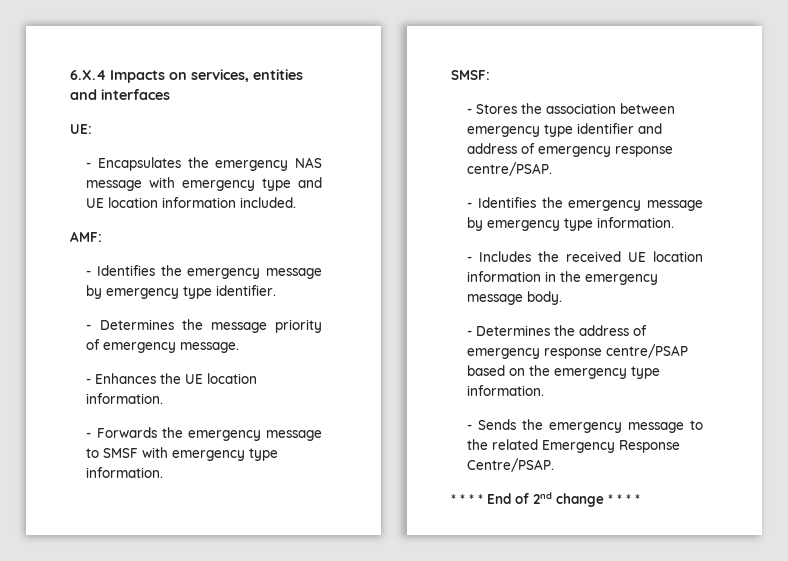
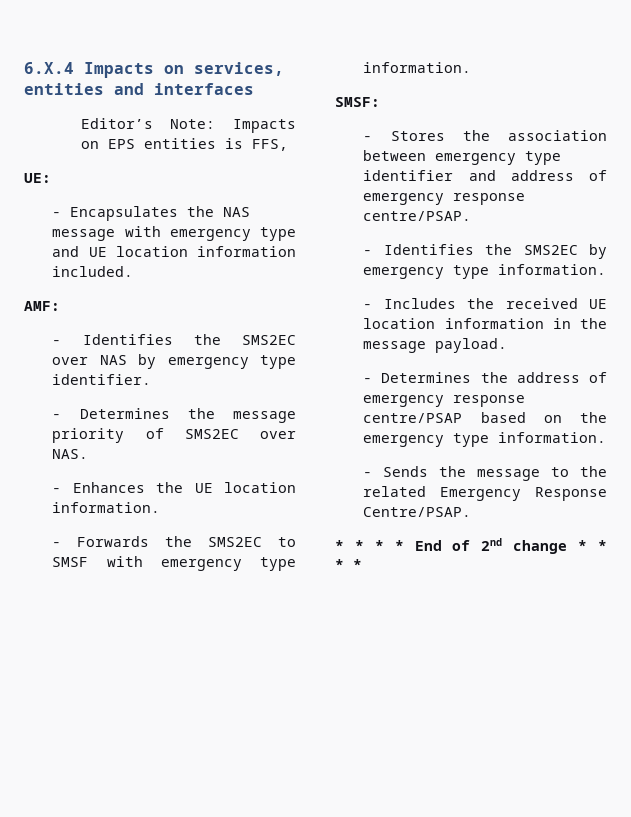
+ Editor’s Note: Impacts on EPS entities is FFS,
- - Encapsulates the emergency NAS message with emergency type and UE location information included.
+ - Encapsulates the NAS message with emergency type and UE location information included.
- - Identifies the emergency message by emergency type identifier.
+ - Identifies the SMS2EC over NAS by emergency type identifier.
- - Determines the message priority of emergency message.
+ - Determines the message priority of SMS2EC over NAS.
- - Forwards the emergency message to SMSF with emergency type information.
+ - Forwards the SMS2EC to SMSF with emergency type information.
- - Identifies the emergency message by emergency type information.
+ - Identifies the SMS2EC by emergency type information.
- - Includes the received UE location information in the emergency message body.
+ - Includes the received UE location information in the message payload.
- - Sends the emergency message to the related Emergency Response Centre/PSAP.
+ - Sends the message to the related Emergency Response Centre/PSAP.

